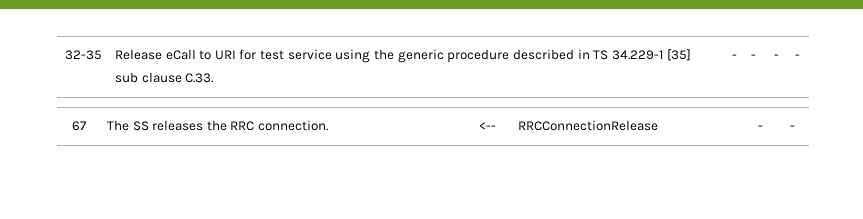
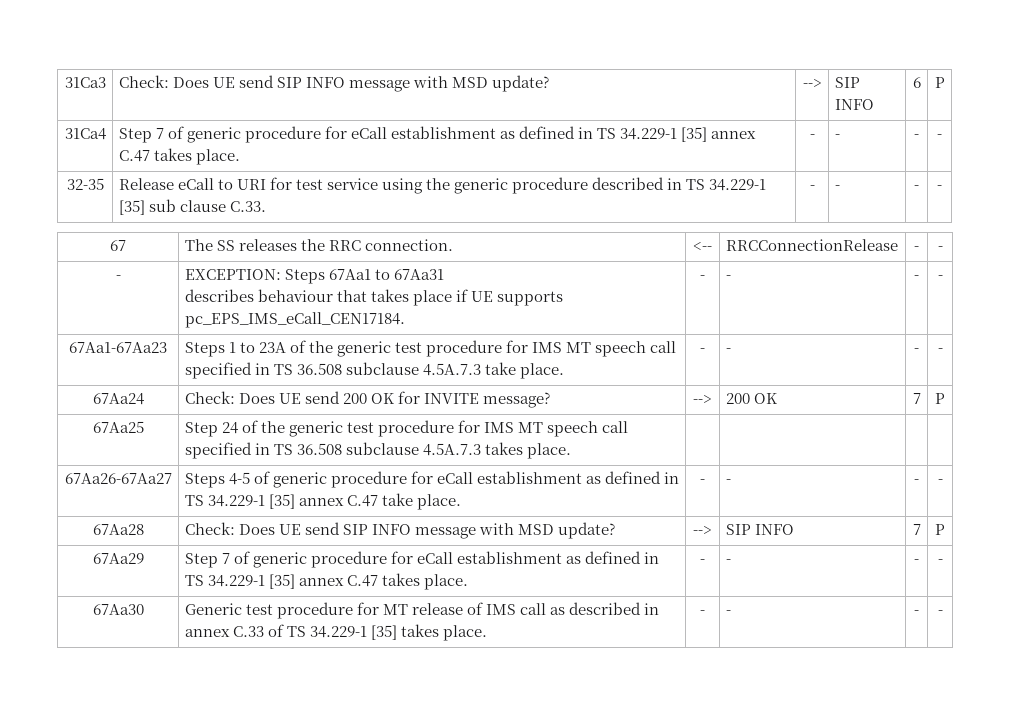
+ 31Ca3 | Check: Does UE send SIP INFO message with MSD update? | --> | SIP INFO | 6 | P
+ 31Ca4 | Step 7 of generic procedure for eCall establishment as defined in TS 34.229-1 [35] annex C.47 takes place. | - | - | - | -
+ - | EXCEPTION: Steps 67Aa1 to 67Aa31
+ describes behaviour that takes place if UE supports pc_EPS_IMS_eCall_CEN17184. | - | - | - | -
+ 67Aa1-67Aa23 | Steps 1 to 23A of the generic test procedure for IMS MT speech call specified in TS 36.508 subclause 4.5A.7.3 take place. | - | - | - | -
+ 67Aa24 | Check: Does UE send 200 OK for INVITE message? | --> | 200 OK | 7 | P
+ 67Aa25 | Step 24 of the generic test procedure for IMS MT speech call specified in TS 36.508 subclause 4.5A.7.3 takes place. | | | |
+ 67Aa26-67Aa27 | Steps 4-5 of generic procedure for eCall establishment as defined in TS 34.229-1 [35] annex C.47 take place. | - | - | - | -
+ 67Aa28 | Check: Does UE send SIP INFO message with MSD update? | --> | SIP INFO | 7 | P
+ 67Aa29 | Step 7 of generic procedure for eCall establishment as defined in TS 34.229-1 [35] annex C.47 takes place. | - | - | - | -
+ 67Aa30 | Generic test procedure for MT release of IMS call as described in annex C.33 of TS 34.229-1 [35] takes place. | - | - | - | -

